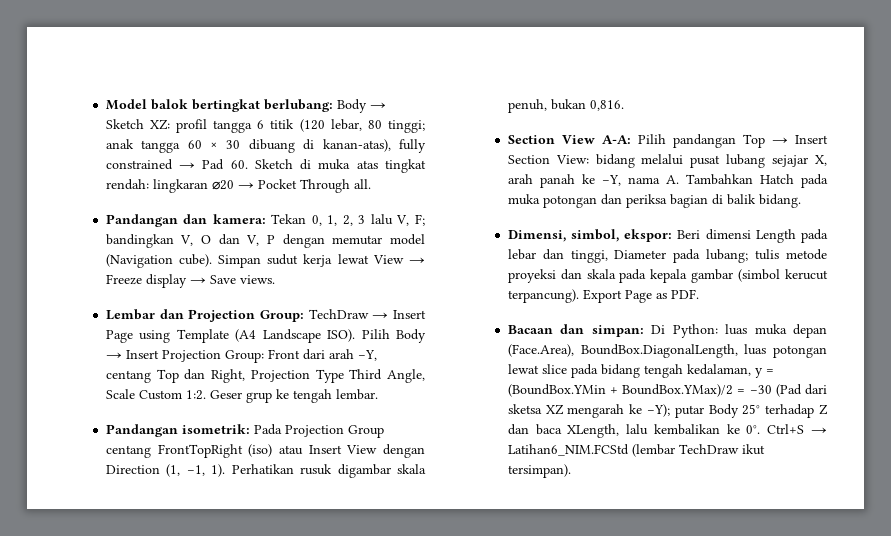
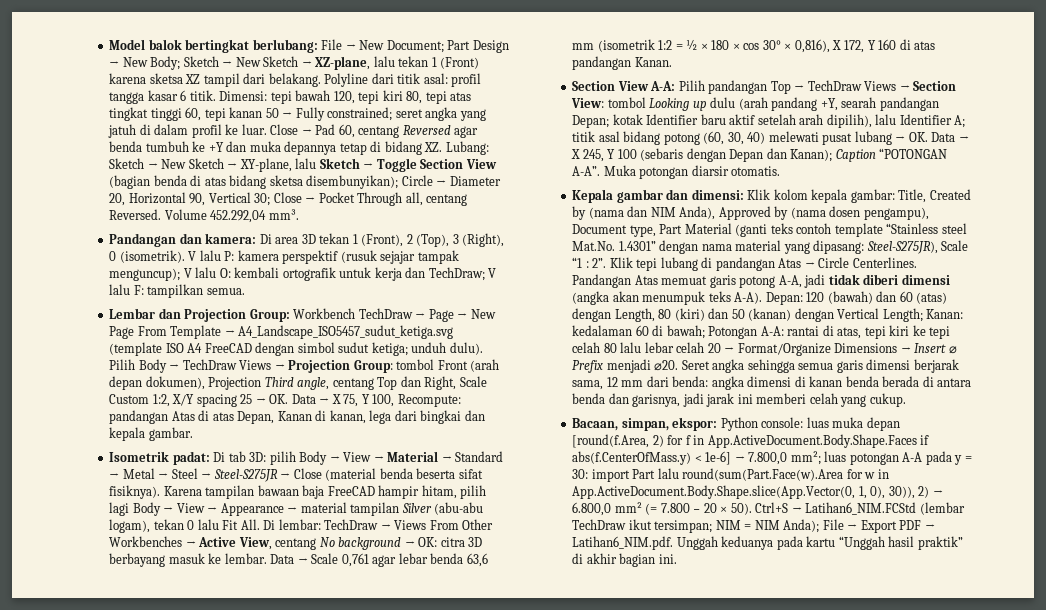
- Model balok bertingkat berlubang: Body → Sketch XZ: profil tangga 6 titik (120 lebar, 80 tinggi; anak tangga 60 × 30 dibuang di kanan-atas), fully constrained → Pad 60. Sketch di muka atas tingkat rendah: lingkaran ⌀20 → Pocket Through all.
- Pandangan dan kamera: Tekan 0, 1, 2, 3 lalu V, F; bandingkan V, O dan V, P dengan memutar model (Navigation cube). Simpan sudut kerja lewat View → Freeze display → Save views.
+ Model balok bertingkat berlubang: File → New Document; Part Design → New Body; Sketch → New Sketch → XZ-plane, lalu tekan 1 (Front) karena sketsa XZ tampil dari belakang. Polyline dari titik asal: profil tangga kasar 6 titik. Dimensi: tepi bawah 120, tepi kiri 80, tepi atas tingkat tinggi 60, tepi kanan 50 → Fully constrained; seret angka yang jatuh di dalam profil ke luar. Close → Pad 60, centang Reversed agar benda tumbuh ke +Y dan muka depannya tetap di bidang XZ. Lubang: Sketch → New Sketch → XY-plane, lalu Sketch → Toggle Section View (bagian benda di atas bidang sketsa disembunyikan); Circle → Diameter 20, Horizontal 90, Vertical 30; Close → Pocket Through all, centang Reversed. Volume 452.292,04 mm³.
+ Pandangan dan kamera: Di area 3D tekan 1 (Front), 2 (Top), 3 (Right), 0 (isometrik). V lalu P: kamera perspektif (rusuk sejajar tampak menguncup); V lalu O: kembali ortografik untuk kerja dan TechDraw; V lalu F: tampilkan semua.
- Lembar dan Projection Group: TechDraw → Insert Page using Template (A4 Landscape ISO). Pilih Body → Insert Projection Group: Front dari arah −Y, centang Top dan Right, Projection Type Third Angle, Scale Custom 1:2. Geser grup ke tengah lembar.
- Pandangan isometrik: Pada Projection Group centang FrontTopRight (iso) atau Insert View dengan Direction (1, −1, 1). Perhatikan rusuk digambar skala penuh, bukan 0,816.
+ Lembar dan Projection Group: Workbench TechDraw → Page → New Page From Template → A4_Landscape_ISO5457_sudut_ketiga.svg (template ISO A4 FreeCAD dengan simbol sudut ketiga; unduh dulu). Pilih Body → TechDraw Views → Projection Group: tombol Front (arah depan dokumen), Projection Third angle, centang Top dan Right, Scale Custom 1:2, X/Y spacing 25 → OK. Data → X 75, Y 100, Recompute: pandangan Atas di atas Depan, Kanan di kanan, lega dari bingkai dan kepala gambar.
+ Isometrik padat: Di tab 3D: pilih Body → View → Material → Standard → Metal → Steel → Steel-S275JR → Close (material benda beserta sifat fisiknya). Karena tampilan bawaan baja FreeCAD hampir hitam, pilih lagi Body → View → Appearance → material tampilan Silver (abu-abu logam), tekan 0 lalu Fit All. Di lembar: TechDraw → Views From Other Workbenches → Active View, centang No background → OK: citra 3D berbayang masuk ke lembar. Data → Scale 0,761 agar lebar benda 63,6 mm (isometrik 1:2 = ½ × 180 × cos 30° × 0,816), X 172, Y 160 di atas pandangan Kanan.
- Section View A-A: Pilih pandangan Top → Insert Section View: bidang melalui pusat lubang sejajar X, arah panah ke −Y, nama A. Tambahkan Hatch pada muka potongan dan periksa bagian di balik bidang.
- Dimensi, simbol, ekspor: Beri dimensi Length pada lebar dan tinggi, Diameter pada lubang; tulis metode proyeksi dan skala pada kepala gambar (simbol kerucut terpancung). Export Page as PDF.
- Bacaan dan simpan: Di Python: luas muka depan (Face.Area), BoundBox.DiagonalLength, luas potongan lewat slice pada bidang tengah kedalaman, y = (BoundBox.YMin + BoundBox.YMax)/2 = −30 (Pad dari sketsa XZ mengarah ke −Y); putar Body 25° terhadap Z dan baca XLength, lalu kembalikan ke 0°.
+ Section View A-A: Pilih pandangan Top → TechDraw Views → Section View: tombol Looking up dulu (arah pandang +Y, searah pandangan Depan; kotak Identifier baru aktif setelah arah dipilih), lalu Identifier A; titik asal bidang potong (60, 30, 40) melewati pusat lubang → OK. Data → X 245, Y 100 (sebaris dengan Depan dan Kanan); Caption “POTONGAN A-A”. Muka potongan diarsir otomatis.
+ Kepala gambar dan dimensi: Klik kolom kepala gambar: Title, Created by (nama dan NIM Anda), Approved by (nama dosen pengampu), Document type, Part Material (ganti teks contoh template “Stainless steel Mat.No. 1.4301” dengan nama material yang dipasang: Steel-S275JR), Scale “1 : 2”. Klik tepi lubang di pandangan Atas → Circle Centerlines. Pandangan Atas memuat garis potong A-A, jadi tidak diberi dimensi (angka akan menumpuk teks A-A). Depan: 120 (bawah) dan 60 (atas) dengan Length, 80 (kiri) dan 50 (kanan) dengan Vertical Length; Kanan: kedalaman 60 di bawah; Potongan A-A: rantai di atas, tepi kiri ke tepi celah 80 lalu lebar celah 20 → Format/Organize Dimensions → Insert ⌀ Prefix menjadi ⌀20. Seret angka sehingga semua garis dimensi berjarak sama, 12 mm dari benda: angka dimensi di kanan benda berada di antara benda dan garisnya, jadi jarak ini memberi celah yang cukup.
+ Bacaan, simpan, ekspor: Python console: luas muka depan [round(f.Area, 2) for f in App.ActiveDocument.Body.Shape.Faces if abs(f.CenterOfMass.y) < 1e-6] → 7.800,0 mm²; luas potongan A-A pada y = 30: import Part lalu round(sum(Part.Face(w).Area for w in App.ActiveDocument.Body.Shape.slice(App.Vector(0, 1, 0), 30)), 2) → 6.800,0 mm² (= 7.800 − 20 × 50).
- Ctrl+S → Latihan6_NIM.FCStd (lembar TechDraw ikut tersimpan).
+ Ctrl+S → Latihan6_NIM.FCStd (lembar TechDraw ikut tersimpan; NIM = NIM Anda); File → Export PDF → Latihan6_NIM.pdf. Unggah keduanya pada kartu “Unggah hasil praktik” di akhir bagian ini.

